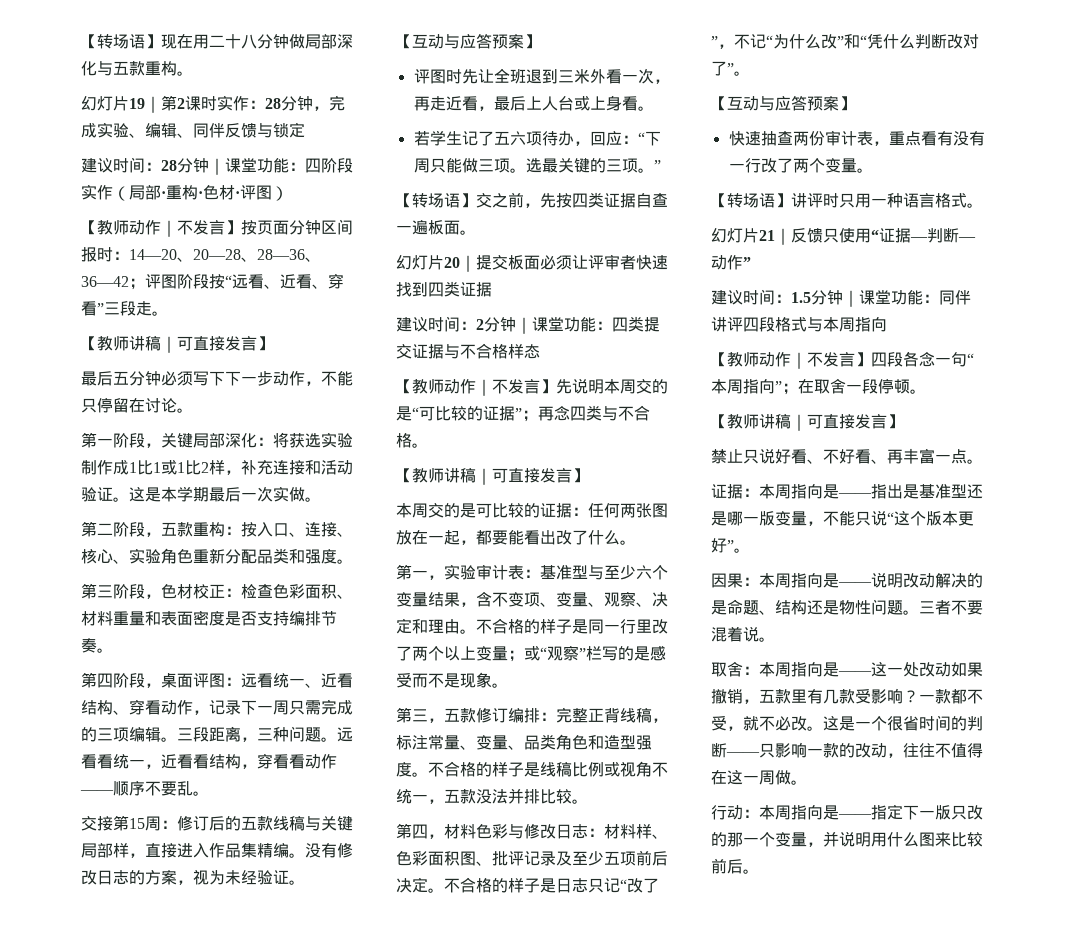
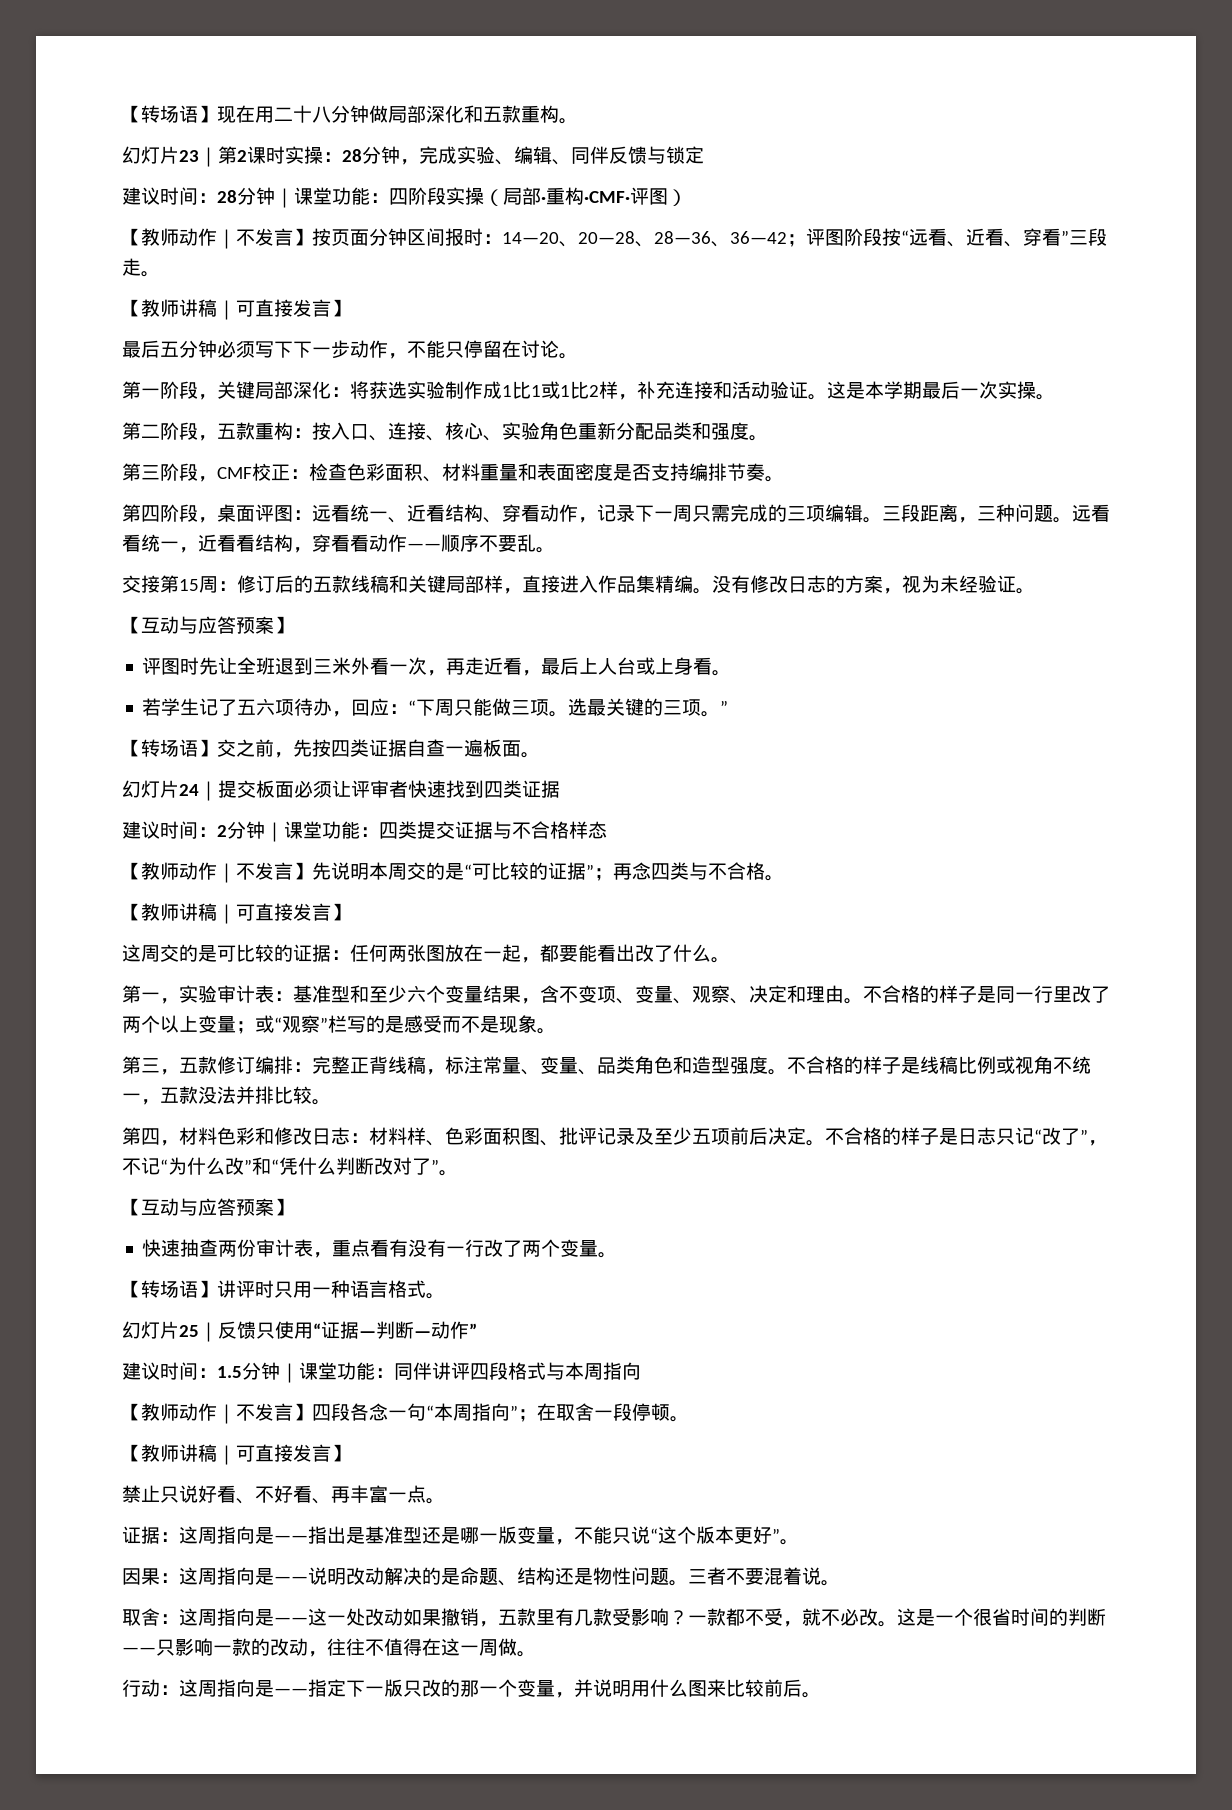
- 【转场语】现在用二十八分钟做局部深化与五款重构。
+ 【转场语】现在用二十八分钟做局部深化和五款重构。
- 幻灯片19｜第2课时实作：28分钟，完成实验、编辑、同伴反馈与锁定
+ 幻灯片23｜第2课时实操：28分钟，完成实验、编辑、同伴反馈与锁定
- 建议时间：28分钟｜课堂功能：四阶段实作（局部·重构·色材·评图）
+ 建议时间：28分钟｜课堂功能：四阶段实操（局部·重构·CMF·评图）
- 这是本学期最后一次实做。
+ 这是本学期最后一次实操。
- 第三阶段，色材校正：检查色彩面积、材料重量和表面密度是否支持编排节奏。
+ 第三阶段，CMF校正：检查色彩面积、材料重量和表面密度是否支持编排节奏。
- 交接第15周：修订后的五款线稿与关键局部样，直接进入作品集精编。
+ 交接第15周：修订后的五款线稿和关键局部样，直接进入作品集精编。
- 幻灯片20｜提交板面必须让评审者快速找到四类证据
+ 幻灯片24｜提交板面必须让评审者快速找到四类证据
- 本周交的是可比较的证据：任何两张图放在一起，都要能看出改了什么。
+ 这周交的是可比较的证据：任何两张图放在一起，都要能看出改了什么。
- 第一，实验审计表：基准型与至少六个变量结果，含不变项、变量、观察、决定和理由。
+ 第一，实验审计表：基准型和至少六个变量结果，含不变项、变量、观察、决定和理由。
- 第四，材料色彩与修改日志：材料样、色彩面积图、批评记录及至少五项前后决定。
+ 第四，材料色彩和修改日志：材料样、色彩面积图、批评记录及至少五项前后决定。
- 幻灯片21｜反馈只使用“证据—判断—动作”
+ 幻灯片25｜反馈只使用“证据—判断—动作”
- 证据：本周指向是——指出是基准型还是哪一版变量，不能只说“这个版本更好”。
+ 证据：这周指向是——指出是基准型还是哪一版变量，不能只说“这个版本更好”。
- 因果：本周指向是——说明改动解决的是命题、结构还是物性问题。
+ 因果：这周指向是——说明改动解决的是命题、结构还是物性问题。
- 取舍：本周指向是——这一处改动如果撤销，五款里有几款受影响？
+ 取舍：这周指向是——这一处改动如果撤销，五款里有几款受影响？
- 行动：本周指向是——指定下一版只改的那一个变量，并说明用什么图来比较前后。
+ 行动：这周指向是——指定下一版只改的那一个变量，并说明用什么图来比较前后。

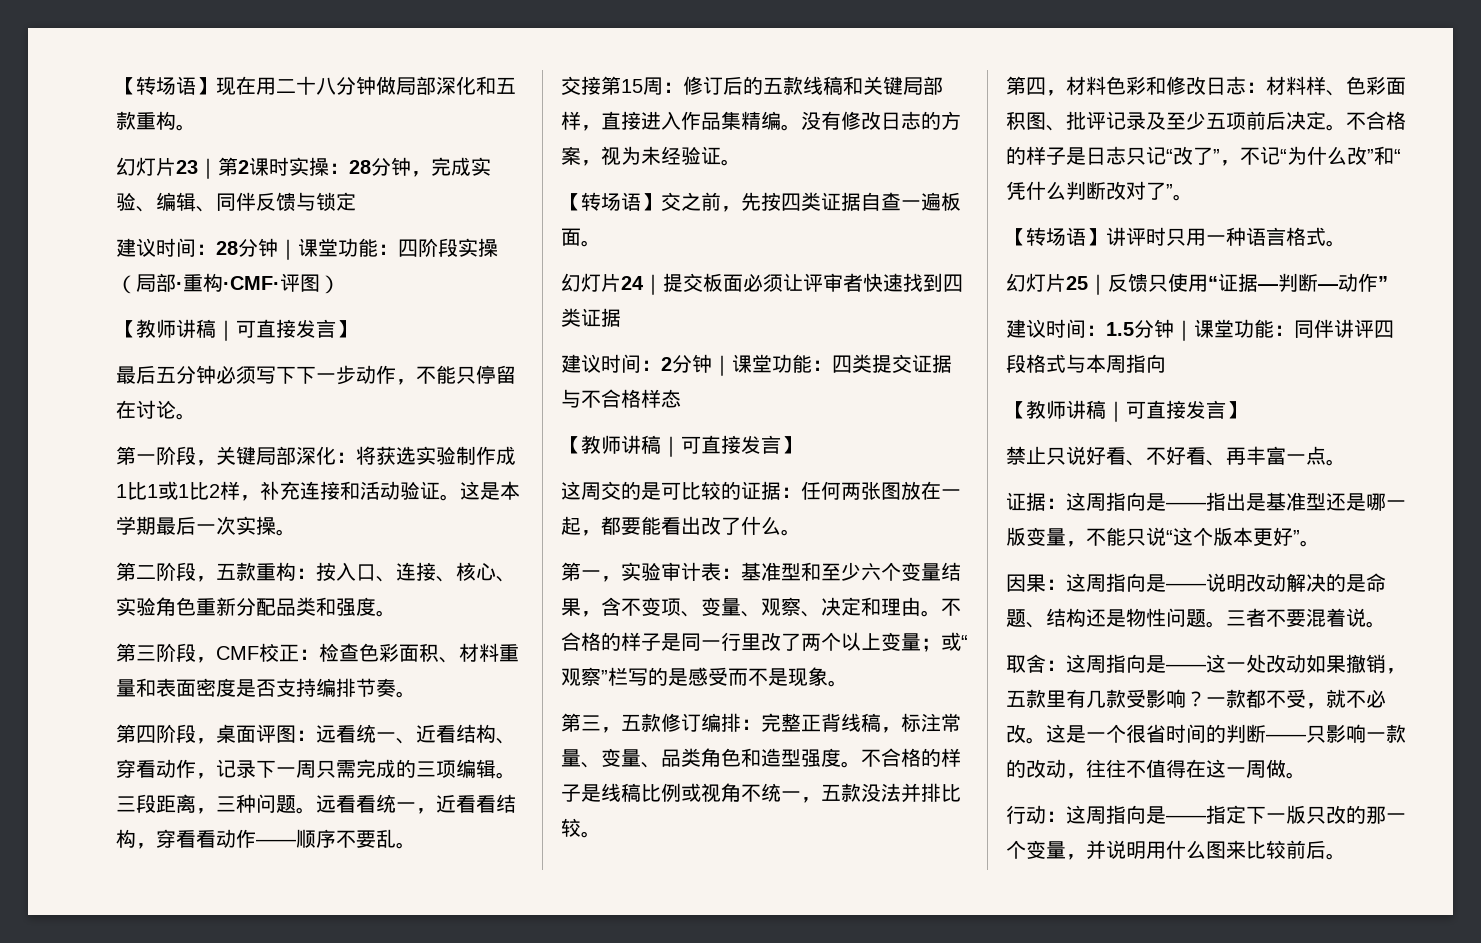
- 【教师动作｜不发言】按页面分钟区间报时：14—20、20—28、28—36、36—42；评图阶段按“远看、近看、穿看”三段走。
  没有修改日志的方案，视为未经验证。
- 【互动与应答预案】
- 评图时先让全班退到三米外看一次，再走近看，最后上人台或上身看。
- 若学生记了五六项待办，回应：“下周只能做三项。选最关键的三项。”
- 【教师动作｜不发言】先说明本周交的是“可比较的证据”；再念四类与不合格。
  不合格的样子是日志只记“改了”，不记“为什么改”和“凭什么判断改对了”。
- 【互动与应答预案】
- 快速抽查两份审计表，重点看有没有一行改了两个变量。
- 【教师动作｜不发言】四段各念一句“本周指向”；在取舍一段停顿。

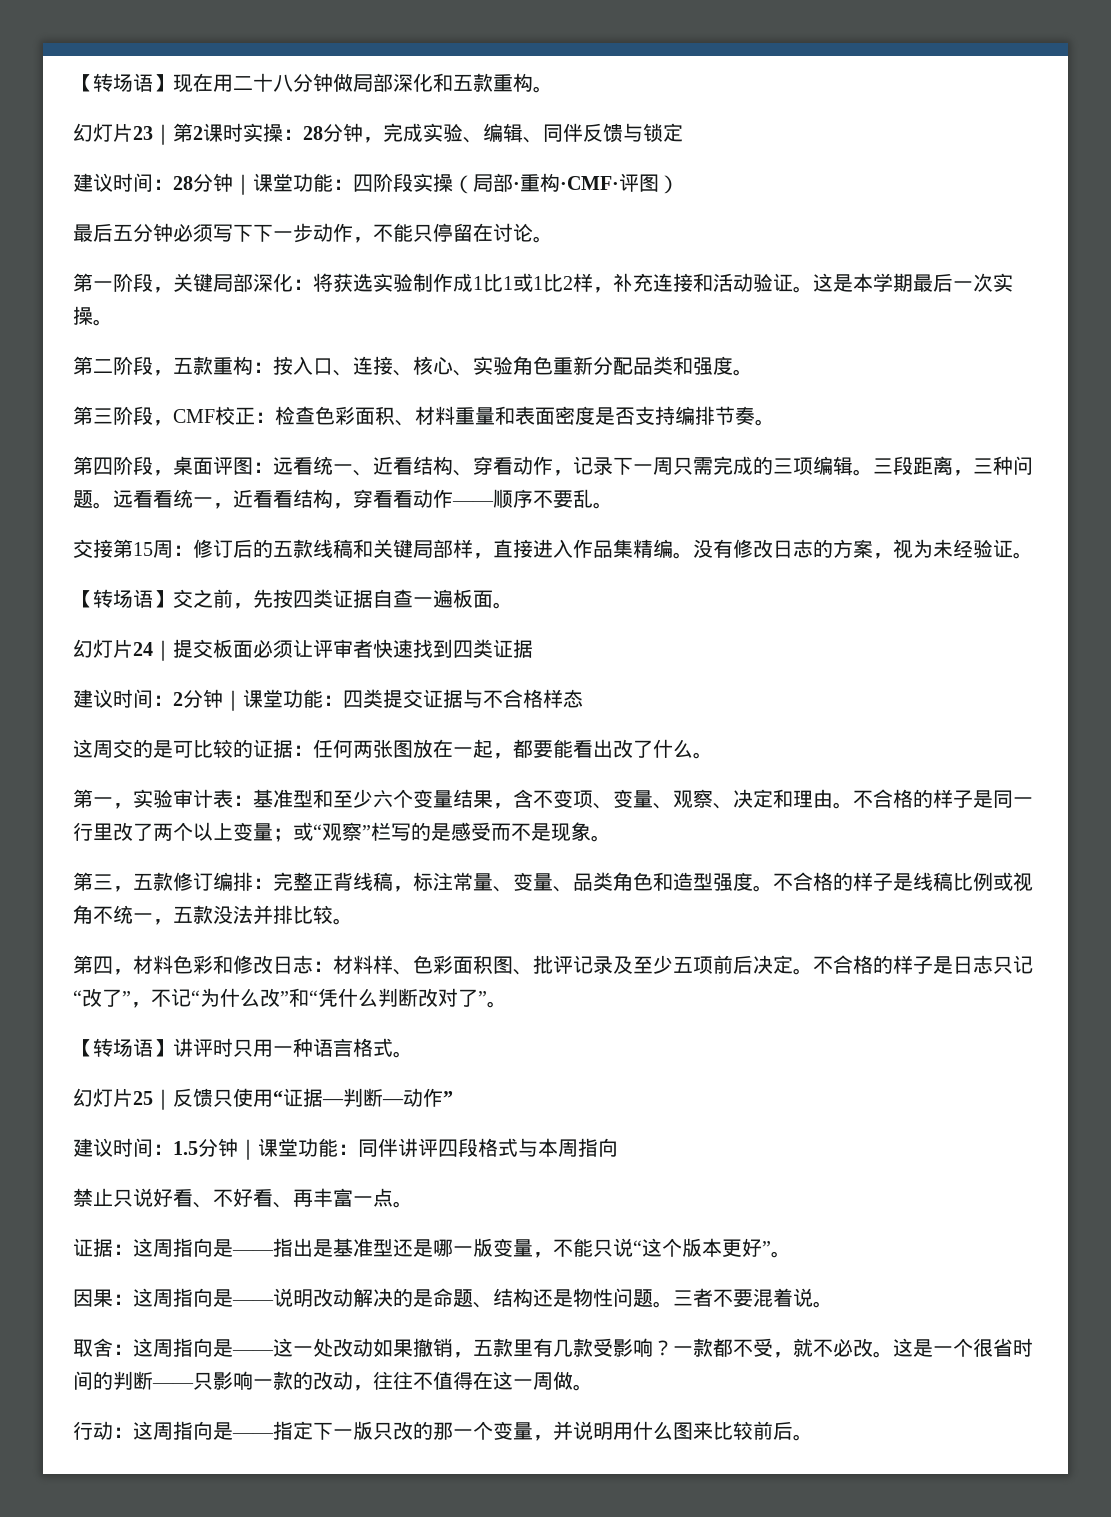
  建议时间：28分钟｜课堂功能：四阶段实操（局部·重构·CMF·评图）
- 【教师讲稿｜可直接发言】
  建议时间：2分钟｜课堂功能：四类提交证据与不合格样态
- 【教师讲稿｜可直接发言】
  建议时间：1.5分钟｜课堂功能：同伴讲评四段格式与本周指向
- 【教师讲稿｜可直接发言】

